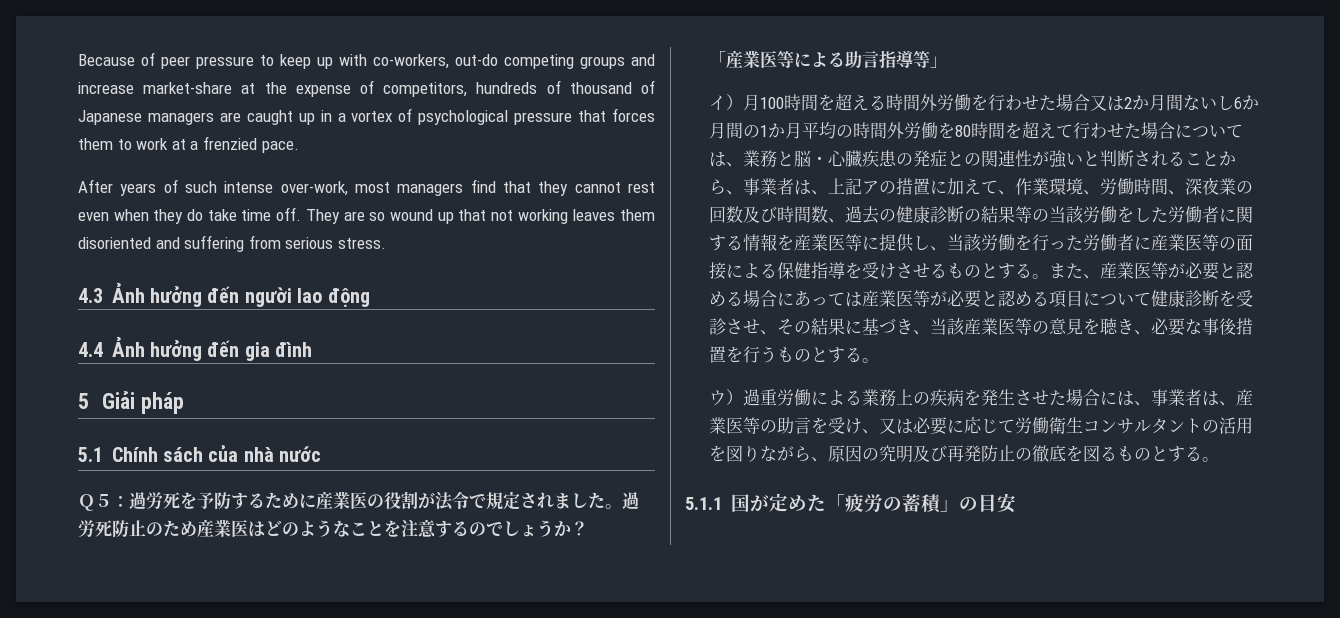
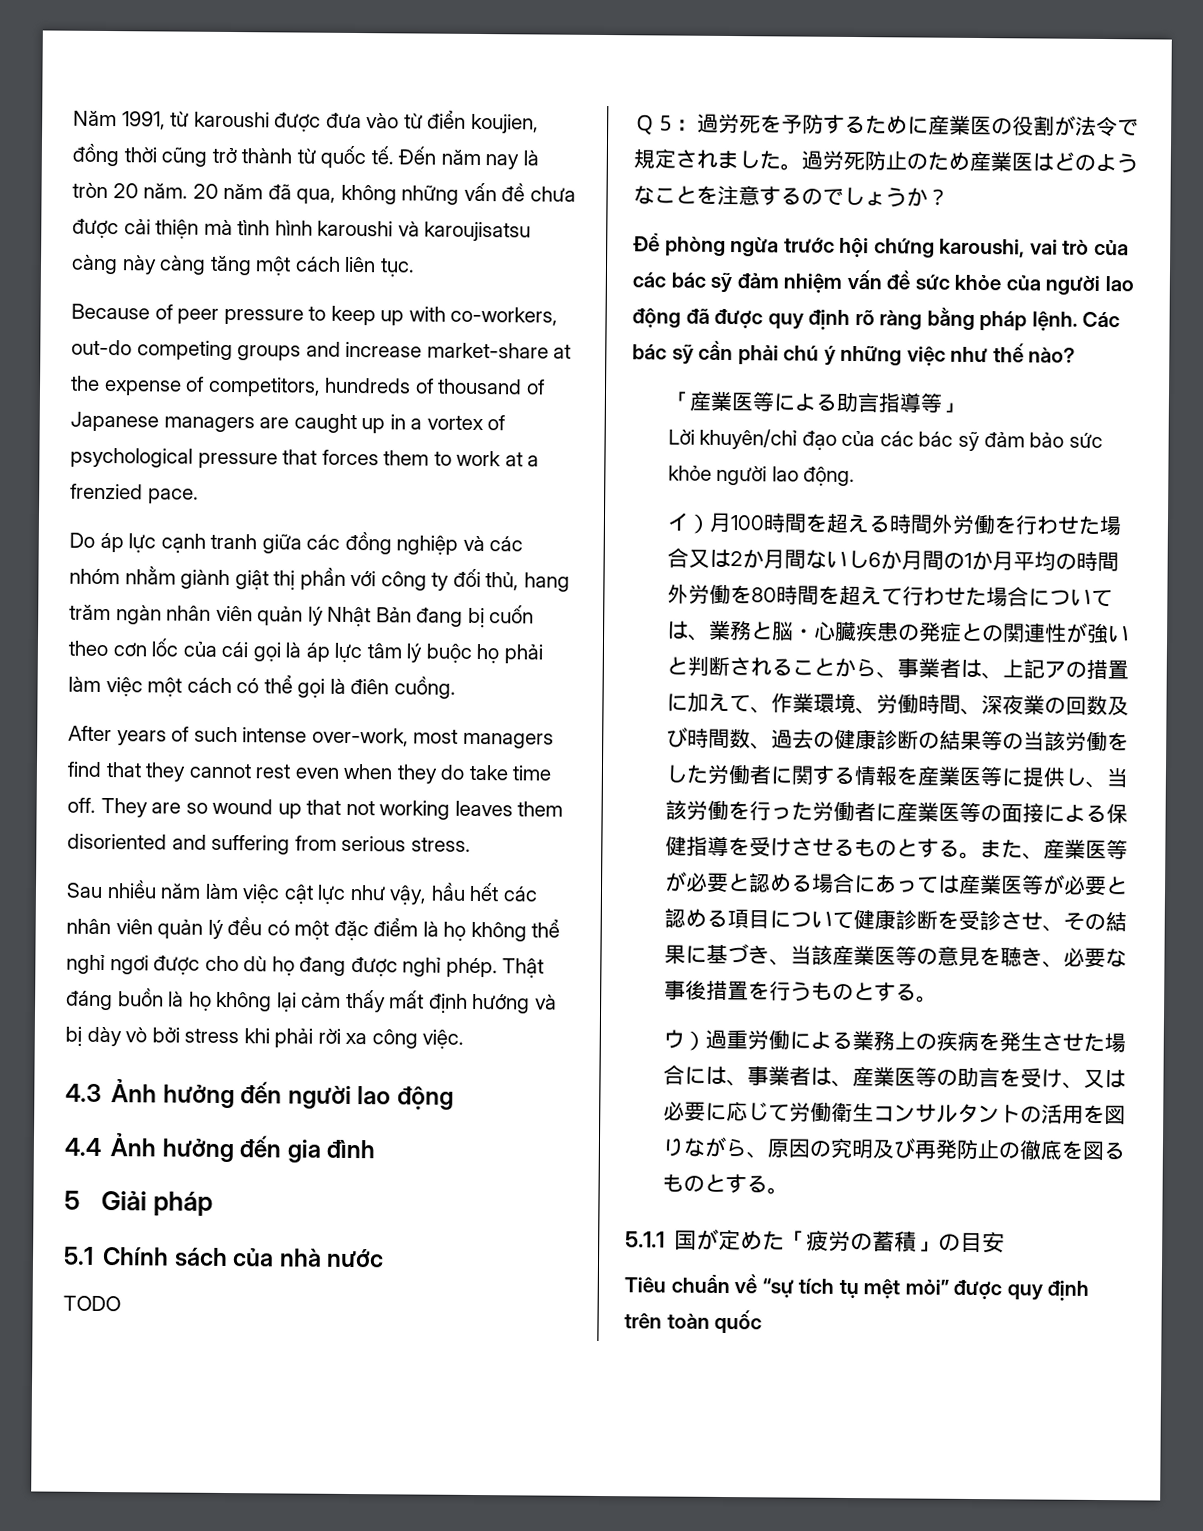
+ Năm 1991, từ karoushi được đưa vào từ điển koujien, đồng thời cũng trở thành từ quốc tế. Đến năm nay là tròn 20 năm. 20 năm đã qua, không những vấn đề chưa được cải thiện mà tình hình karoushi và karoujisatsu càng này càng tăng một cách liên tục.
+ Do áp lực cạnh tranh giữa các đồng nghiệp và các nhóm nhằm giành giật thị phần với công ty đối thủ, hang trăm ngàn nhân viên quản lý Nhật Bản đang bị cuốn theo cơn lốc của cái gọi là áp lực tâm lý buộc họ phải làm việc một cách có thể gọi là điên cuồng.
+ Sau nhiều năm làm việc cật lực như vậy, hầu hết các nhân viên quản lý đều có một đặc điểm là họ không thể nghỉ ngơi được cho dù họ đang được nghỉ phép. Thật đáng buồn là họ không lại cảm thấy mất định hướng và bị dày vò bởi stress khi phải rời xa công việc.
+ TODO
+ Để phòng ngừa trước hội chứng karoushi, vai trò của các bác sỹ đảm nhiệm vấn đề sức khỏe của người lao động đã được quy định rõ ràng bằng pháp lệnh. Các bác sỹ cần phải chú ý những việc như thế nào?
+ Lời khuyên/chỉ đạo của các bác sỹ đảm bảo sức khỏe người lao động.
+ Tiêu chuẩn về “sự tích tụ mệt mỏi” được quy định trên toàn quốc

